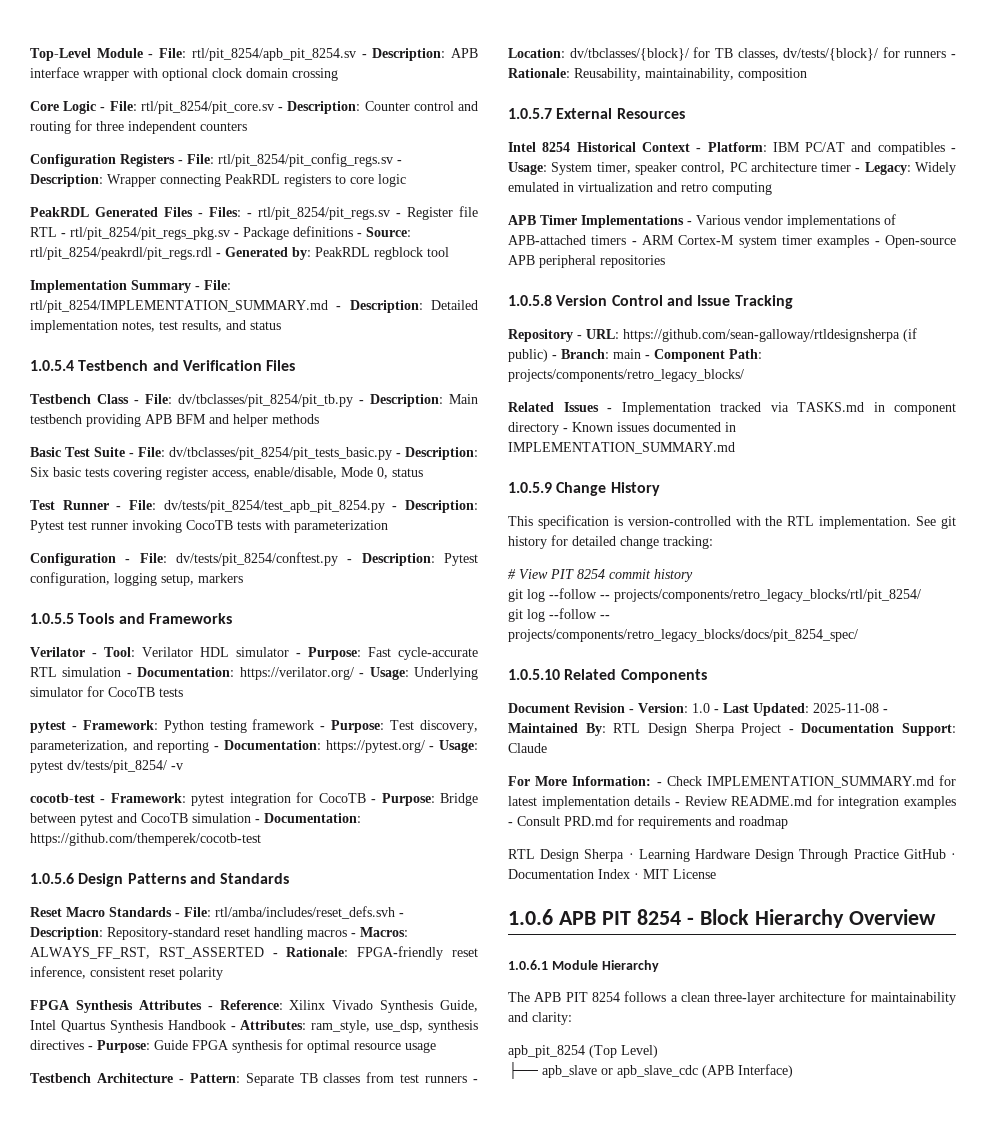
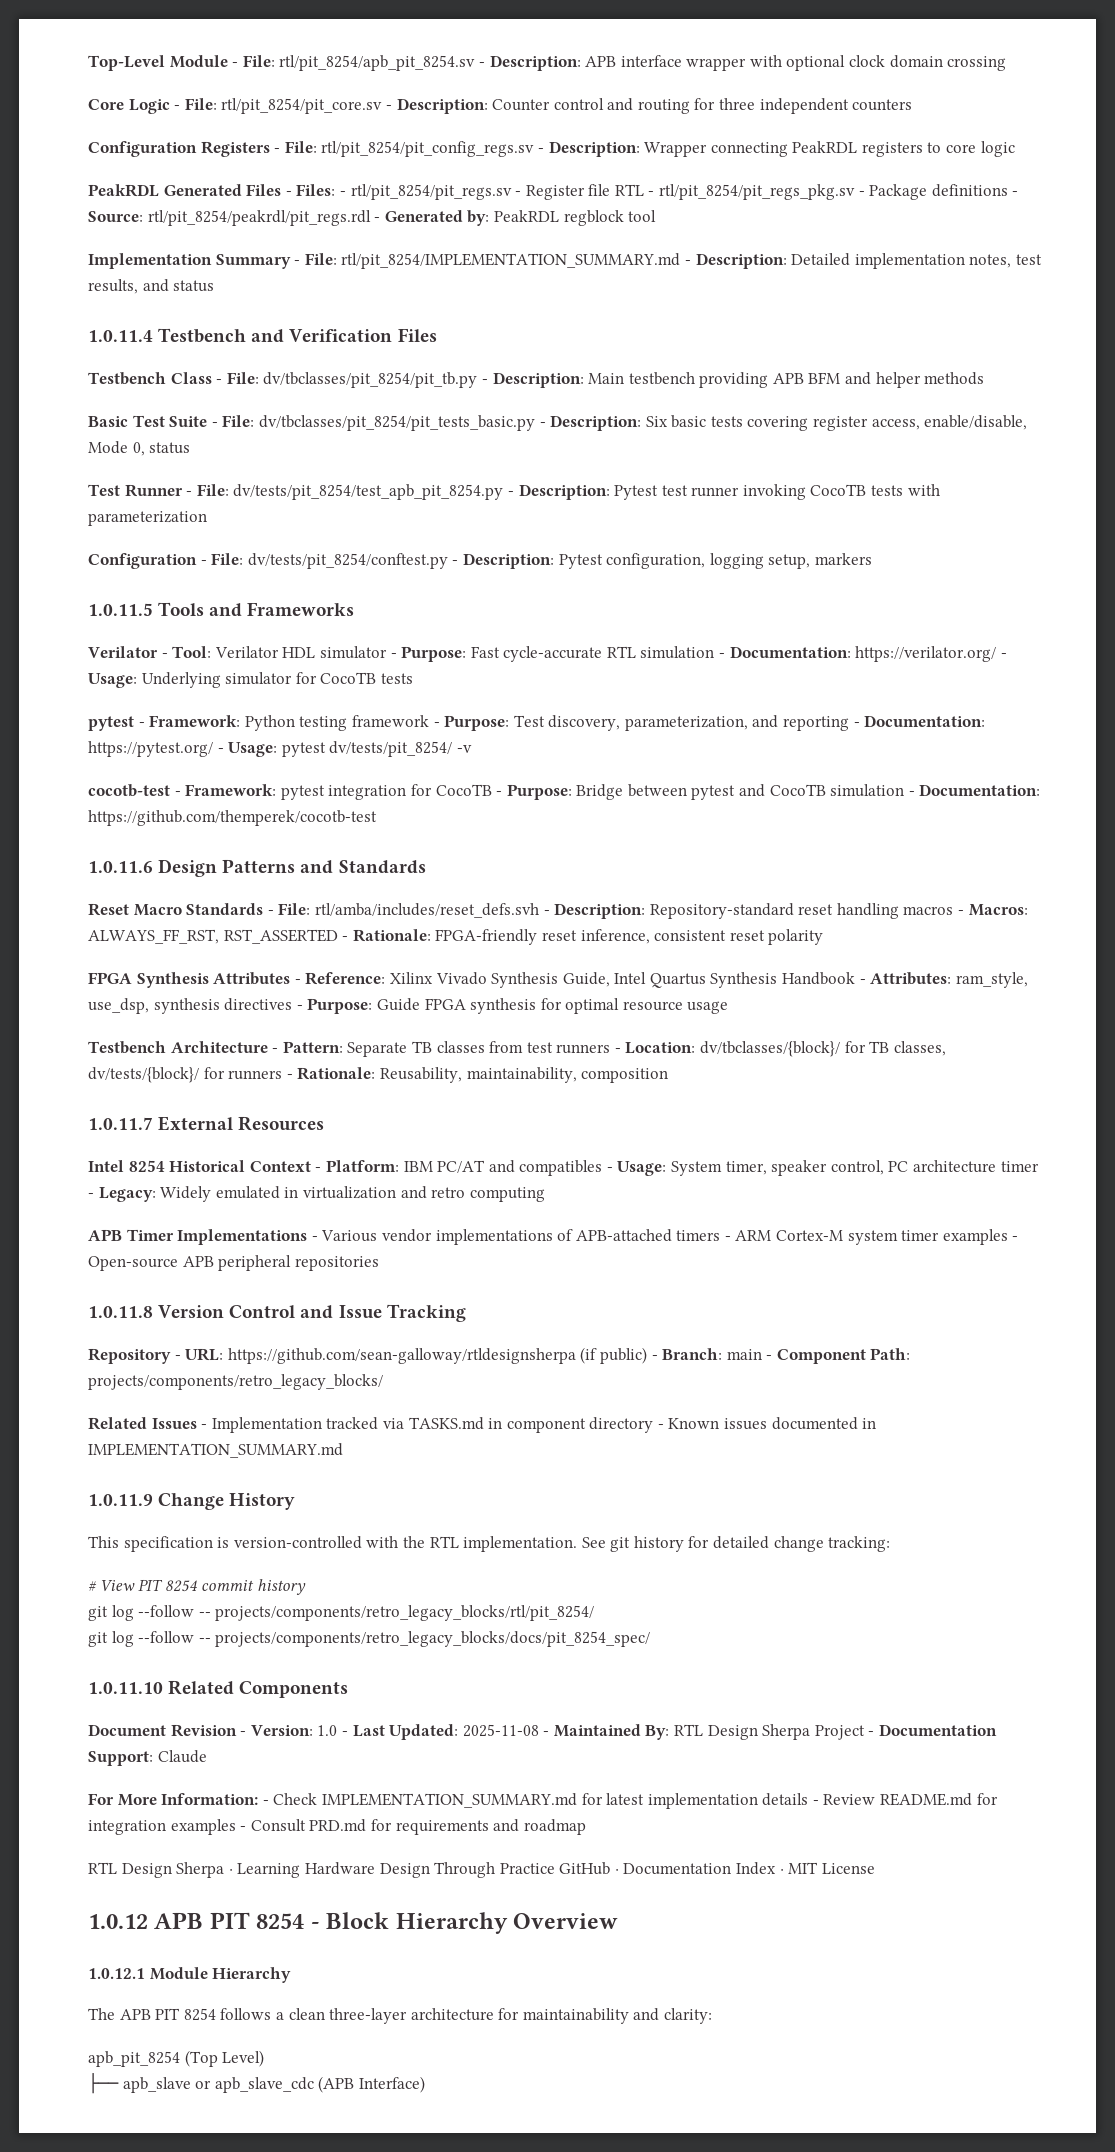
- 1.0.5.4 Testbench and Verification Files
+ 1.0.11.4 Testbench and Verification Files
- 1.0.5.5 Tools and Frameworks
+ 1.0.11.5 Tools and Frameworks
- 1.0.5.6 Design Patterns and Standards
+ 1.0.11.6 Design Patterns and Standards
- 1.0.5.7 External Resources
+ 1.0.11.7 External Resources
- 1.0.5.8 Version Control and Issue Tracking
+ 1.0.11.8 Version Control and Issue Tracking
- 1.0.5.9 Change History
+ 1.0.11.9 Change History
- 1.0.5.10 Related Components
+ 1.0.11.10 Related Components
- 1.0.6 APB PIT 8254 - Block Hierarchy Overview
+ 1.0.12 APB PIT 8254 - Block Hierarchy Overview
- 1.0.6.1 Module Hierarchy
+ 1.0.12.1 Module Hierarchy

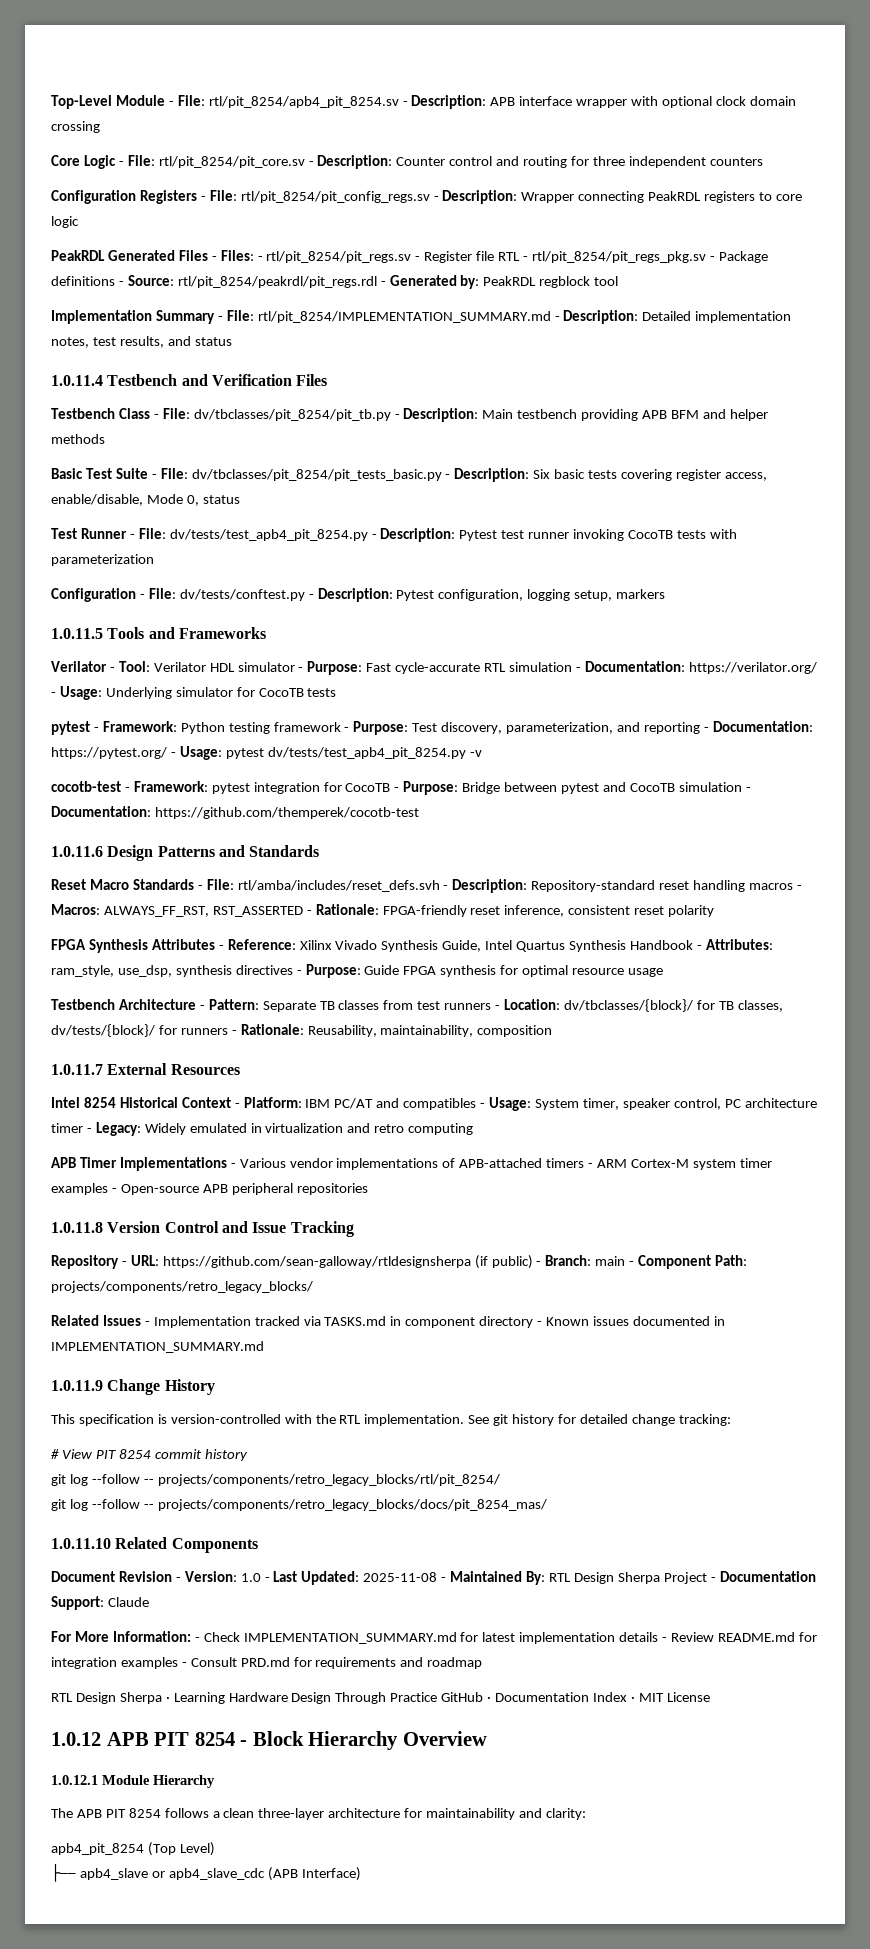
- Top-Level Module - File: rtl/pit_8254/apb_pit_8254.sv - Description: APB interface wrapper with optional clock domain crossing
+ Top-Level Module - File: rtl/pit_8254/apb4_pit_8254.sv - Description: APB interface wrapper with optional clock domain crossing
- Test Runner - File: dv/tests/pit_8254/test_apb_pit_8254.py - Description: Pytest test runner invoking CocoTB tests with parameterization
+ Test Runner - File: dv/tests/test_apb4_pit_8254.py - Description: Pytest test runner invoking CocoTB tests with parameterization
- Configuration - File: dv/tests/pit_8254/conftest.py - Description: Pytest configuration, logging setup, markers
+ Configuration - File: dv/tests/conftest.py - Description: Pytest configuration, logging setup, markers
- pytest - Framework: Python testing framework - Purpose: Test discovery, parameterization, and reporting - Documentation: https://pytest.org/ - Usage: pytest dv/tests/pit_8254/ -v
+ pytest - Framework: Python testing framework - Purpose: Test discovery, parameterization, and reporting - Documentation: https://pytest.org/ - Usage: pytest dv/tests/test_apb4_pit_8254.py -v
- git log --follow -- projects/components/retro_legacy_blocks/docs/pit_8254_spec/
+ git log --follow -- projects/components/retro_legacy_blocks/docs/pit_8254_mas/
- apb_pit_8254 (Top Level)
+ apb4_pit_8254 (Top Level)
- ├── apb_slave or apb_slave_cdc (APB Interface)
+ ├── apb4_slave or apb4_slave_cdc (APB Interface)

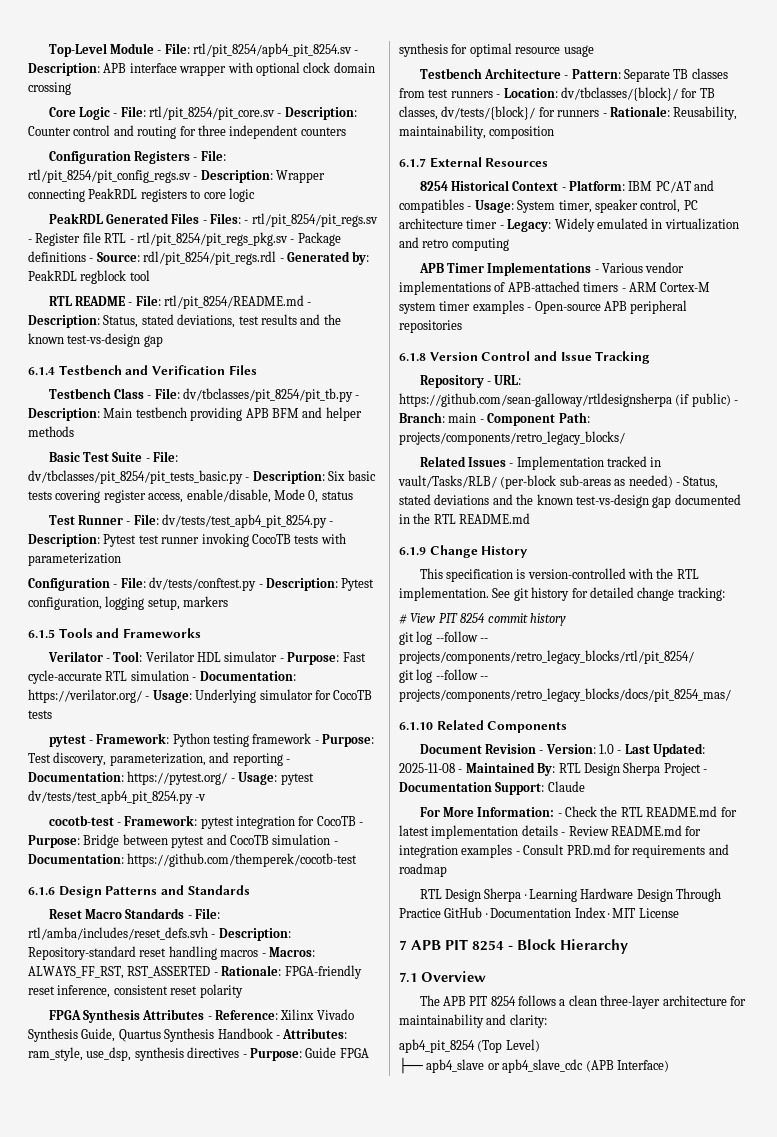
- PeakRDL Generated Files - Files: - rtl/pit_8254/pit_regs.sv - Register file RTL - rtl/pit_8254/pit_regs_pkg.sv - Package definitions - Source: rtl/pit_8254/peakrdl/pit_regs.rdl - Generated by: PeakRDL regblock tool
+ PeakRDL Generated Files - Files: - rtl/pit_8254/pit_regs.sv - Register file RTL - rtl/pit_8254/pit_regs_pkg.sv - Package definitions - Source: rdl/pit_8254/pit_regs.rdl - Generated by: PeakRDL regblock tool
- Implementation Summary - File: rtl/pit_8254/IMPLEMENTATION_SUMMARY.md - Description: Detailed implementation notes, test results, and status
- 1.0.11.4 Testbench and Verification Files
+ RTL README - File: rtl/pit_8254/README.md - Description: Status, stated deviations, test results and the known test-vs-design gap
+ 6.1.4 Testbench and Verification Files
- 1.0.11.5 Tools and Frameworks
+ 6.1.5 Tools and Frameworks
- 1.0.11.6 Design Patterns and Standards
+ 6.1.6 Design Patterns and Standards
- FPGA Synthesis Attributes - Reference: Xilinx Vivado Synthesis Guide, Intel Quartus Synthesis Handbook - Attributes: ram_style, use_dsp, synthesis directives - Purpose: Guide FPGA synthesis for optimal resource usage
+ FPGA Synthesis Attributes - Reference: Xilinx Vivado Synthesis Guide, Quartus Synthesis Handbook - Attributes: ram_style, use_dsp, synthesis directives - Purpose: Guide FPGA synthesis for optimal resource usage
- 1.0.11.7 External Resources
+ 6.1.7 External Resources
- Intel 8254 Historical Context - Platform: IBM PC/AT and compatibles - Usage: System timer, speaker control, PC architecture timer - Legacy: Widely emulated in virtualization and retro computing
+ 8254 Historical Context - Platform: IBM PC/AT and compatibles - Usage: System timer, speaker control, PC architecture timer - Legacy: Widely emulated in virtualization and retro computing
- 1.0.11.8 Version Control and Issue Tracking
+ 6.1.8 Version Control and Issue Tracking
- Related Issues - Implementation tracked via TASKS.md in component directory - Known issues documented in IMPLEMENTATION_SUMMARY.md
- 1.0.11.9 Change History
+ Related Issues - Implementation tracked in vault/Tasks/RLB/ (per-block sub-areas as needed) - Status, stated deviations and the known test-vs-design gap documented in the RTL README.md
+ 6.1.9 Change History
- 1.0.11.10 Related Components
+ 6.1.10 Related Components
- For More Information: - Check IMPLEMENTATION_SUMMARY.md for latest implementation details - Review README.md for integration examples - Consult PRD.md for requirements and roadmap
+ For More Information: - Check the RTL README.md for latest implementation details - Review README.md for integration examples - Consult PRD.md for requirements and roadmap
- 1.0.12 APB PIT 8254 - Block Hierarchy Overview
+ 7 APB PIT 8254 - Block Hierarchy
+ 7.1 Overview
- 1.0.12.1 Module Hierarchy

